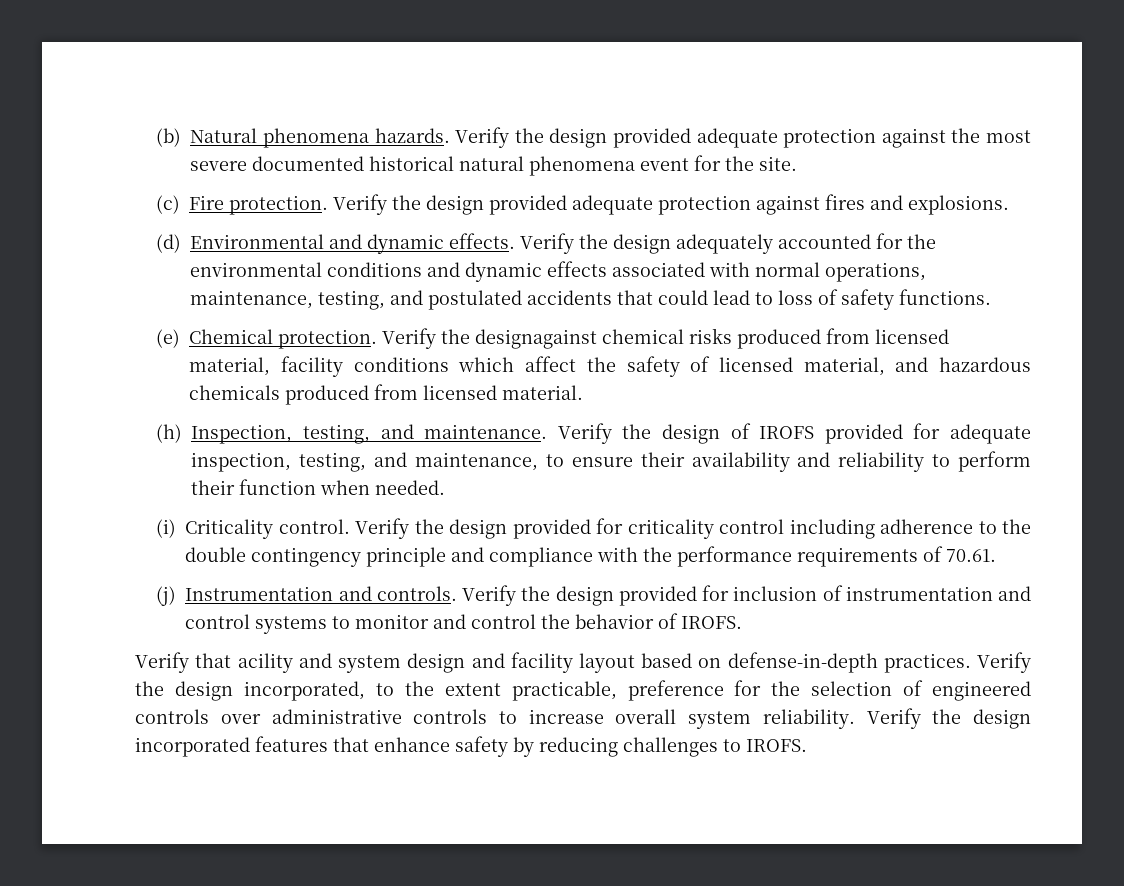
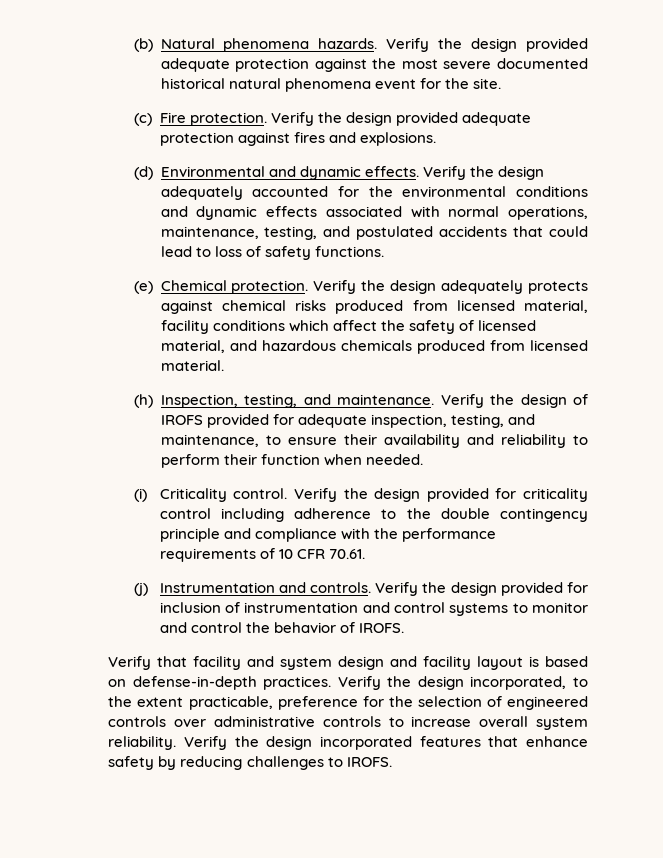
- Verify the designagainst chemical risks produced from licensed material, facility conditions which affect the safety of licensed material, and hazardous chemicals produced from licensed material.
+ Verify the design adequately protects against chemical risks produced from licensed material, facility conditions which affect the safety of licensed material, and hazardous chemicals produced from licensed material.
- Verify the design provided for criticality control including adherence to the double contingency principle and compliance with the performance requirements of 70.61.
+ Verify the design provided for criticality control including adherence to the double contingency principle and compliance with the performance requirements of 10 CFR 70.61.
- Verify that acility and system design and facility layout based on defense-in-depth practices.
+ Verify that facility and system design and facility layout is based on defense-in-depth practices.

